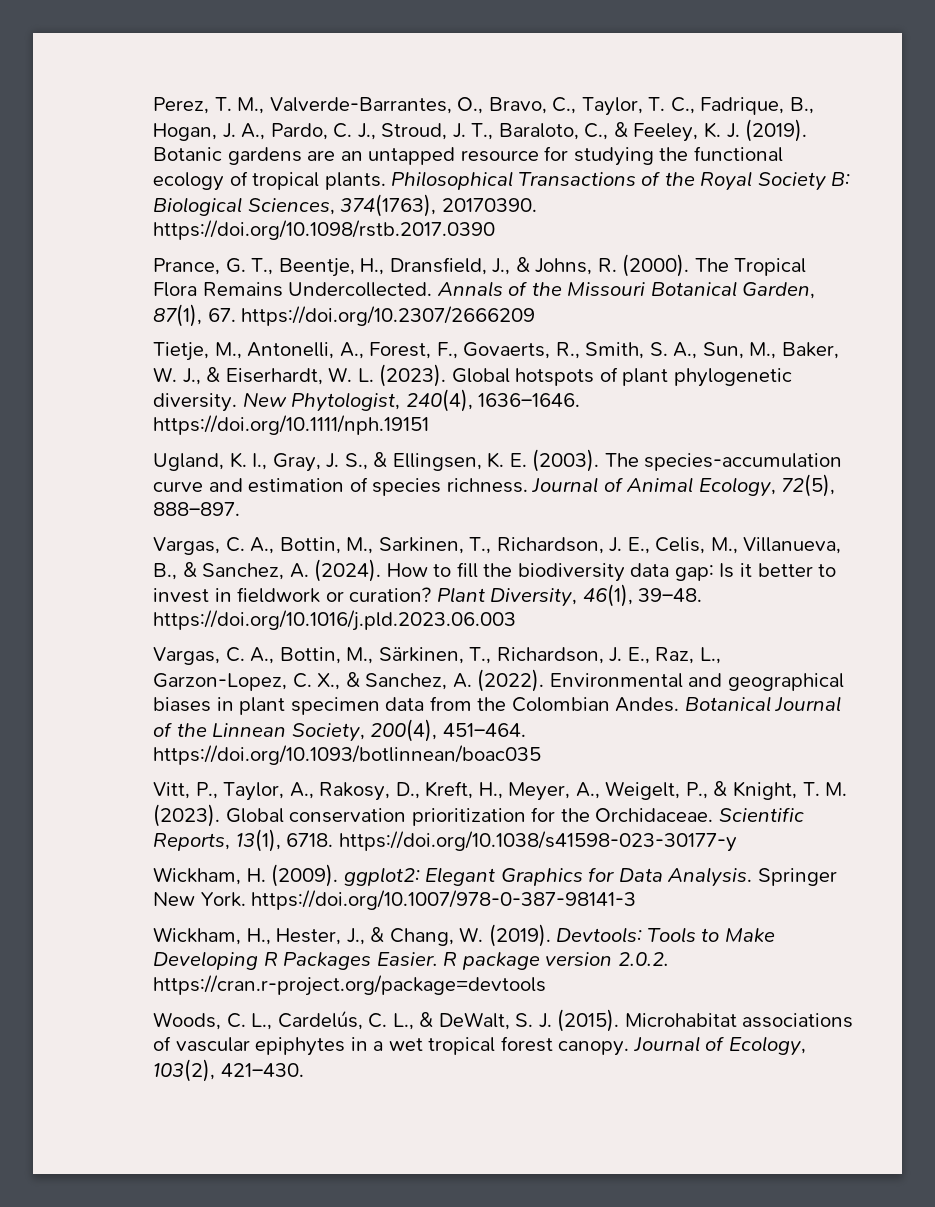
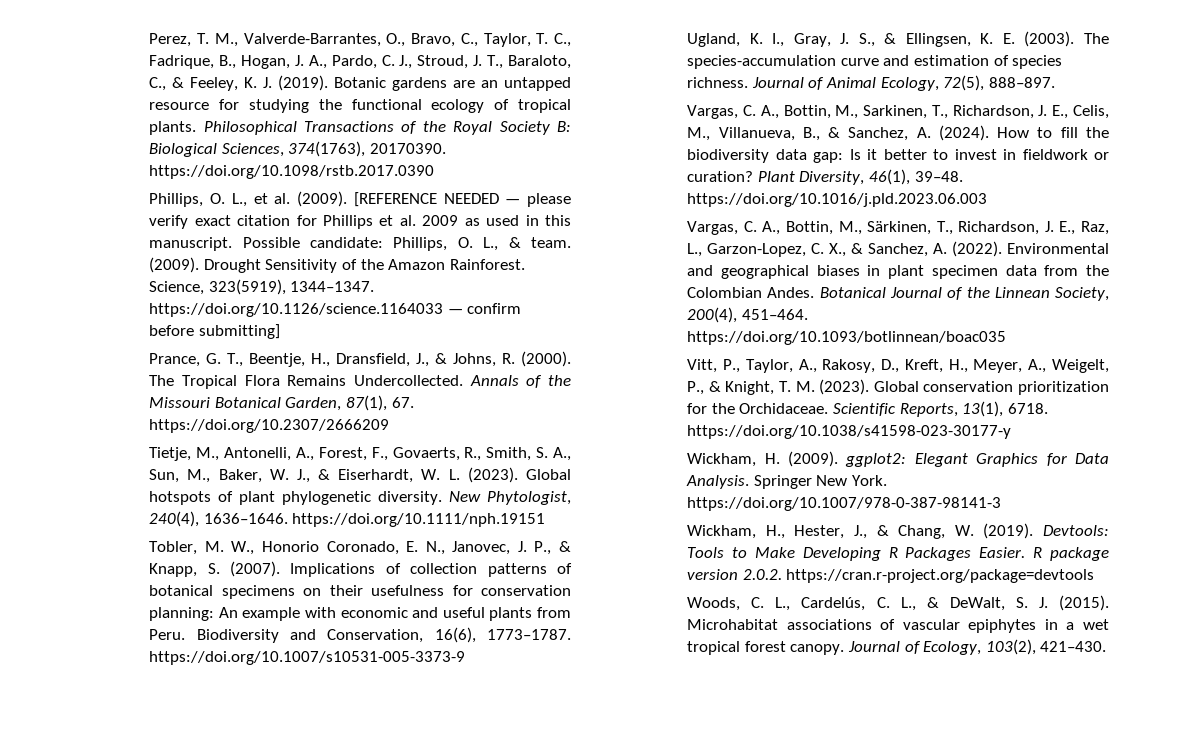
+ Phillips, O. L., et al. (2009). [REFERENCE NEEDED — please verify exact citation for Phillips et al. 2009 as used in this manuscript. Possible candidate: Phillips, O. L., & team. (2009). Drought Sensitivity of the Amazon Rainforest. Science, 323(5919), 1344–1347. https://doi.org/10.1126/science.1164033 — confirm before submitting]
+ Tobler, M. W., Honorio Coronado, E. N., Janovec, J. P., & Knapp, S. (2007). Implications of collection patterns of botanical specimens on their usefulness for conservation planning: An example with economic and useful plants from Peru. Biodiversity and Conservation, 16(6), 1773–1787. https://doi.org/10.1007/s10531-005-3373-9

